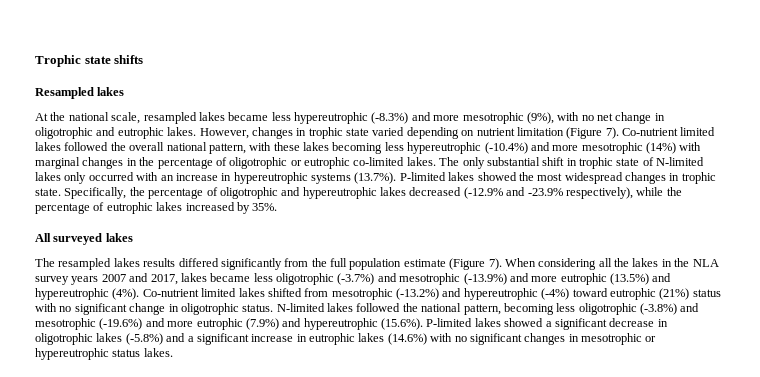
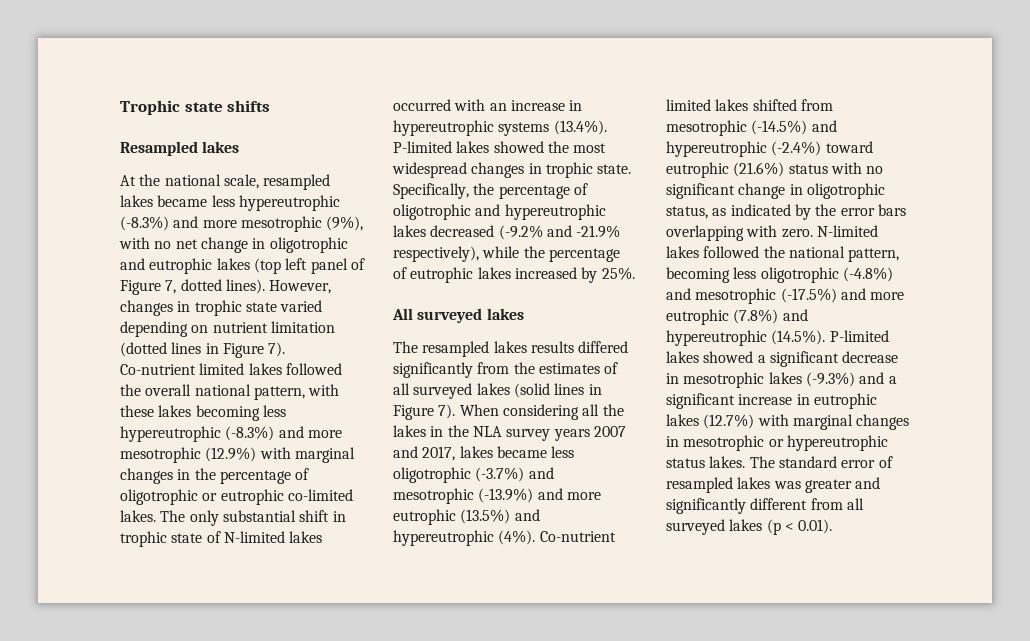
- At the national scale, resampled lakes became less hypereutrophic (-8.3%) and more mesotrophic (9%), with no net change in oligotrophic and eutrophic lakes.
+ At the national scale, resampled lakes became less hypereutrophic (-8.3%) and more mesotrophic (9%), with no net change in oligotrophic and eutrophic lakes (top left panel of Figure 7, dotted lines).
- However, changes in trophic state varied depending on nutrient limitation (Figure 7).
+ However, changes in trophic state varied depending on nutrient limitation (dotted lines in Figure 7).
- Co-nutrient limited lakes followed the overall national pattern, with these lakes becoming less hypereutrophic (-10.4%) and more mesotrophic (14%) with marginal changes in the percentage of oligotrophic or eutrophic co-limited lakes.
+ Co-nutrient limited lakes followed the overall national pattern, with these lakes becoming less hypereutrophic (-8.3%) and more mesotrophic (12.9%) with marginal changes in the percentage of oligotrophic or eutrophic co-limited lakes.
- The only substantial shift in trophic state of N-limited lakes only occurred with an increase in hypereutrophic systems (13.7%). P-limited lakes showed the most widespread changes in trophic state.
+ The only substantial shift in trophic state of N-limited lakes occurred with an increase in hypereutrophic systems (13.4%). P-limited lakes showed the most widespread changes in trophic state.
- Specifically, the percentage of oligotrophic and hypereutrophic lakes decreased (-12.9% and -23.9% respectively), while the percentage of eutrophic lakes increased by 35%.
+ Specifically, the percentage of oligotrophic and hypereutrophic lakes decreased (-9.2% and -21.9% respectively), while the percentage of eutrophic lakes increased by 25%.
- The resampled lakes results differed significantly from the full population estimate (Figure 7).
+ The resampled lakes results differed significantly from the estimates of all surveyed lakes (solid lines in Figure 7).
- Co-nutrient limited lakes shifted from mesotrophic (-13.2%) and hypereutrophic (-4%) toward eutrophic (21%) status with no significant change in oligotrophic status.
+ Co-nutrient limited lakes shifted from mesotrophic (-14.5%) and hypereutrophic (-2.4%) toward eutrophic (21.6%) status with no significant change in oligotrophic status, as indicated by the error bars overlapping with zero.
- N-limited lakes followed the national pattern, becoming less oligotrophic (-3.8%) and mesotrophic (-19.6%) and more eutrophic (7.9%) and hypereutrophic (15.6%). P-limited lakes showed a significant decrease in oligotrophic lakes (-5.8%) and a significant increase in eutrophic lakes (14.6%) with no significant changes in mesotrophic or hypereutrophic status lakes.
+ N-limited lakes followed the national pattern, becoming less oligotrophic (-4.8%) and mesotrophic (-17.5%) and more eutrophic (7.8%) and hypereutrophic (14.5%). P-limited lakes showed a significant decrease in mesotrophic lakes (-9.3%) and a significant increase in eutrophic lakes (12.7%) with marginal changes in mesotrophic or hypereutrophic status lakes.
+ The standard error of resampled lakes was greater and significantly different from all surveyed lakes (p < 0.01).

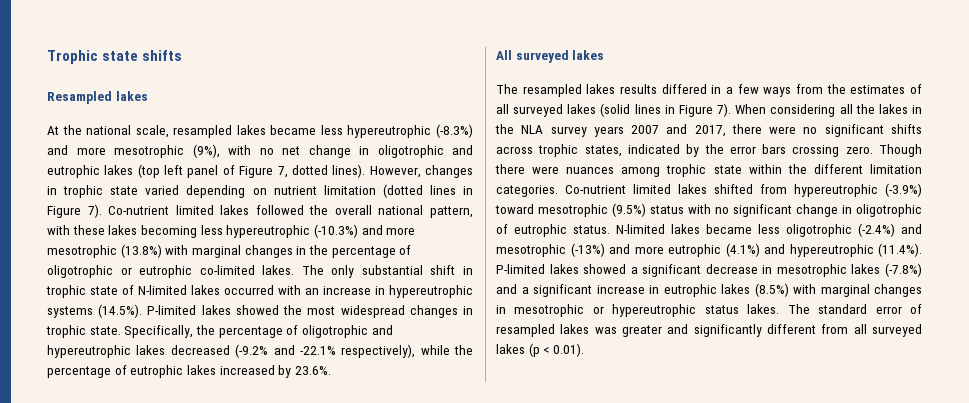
- Co-nutrient limited lakes followed the overall national pattern, with these lakes becoming less hypereutrophic (-8.3%) and more mesotrophic (12.9%) with marginal changes in the percentage of oligotrophic or eutrophic co-limited lakes.
+ Co-nutrient limited lakes followed the overall national pattern, with these lakes becoming less hypereutrophic (-10.3%) and more mesotrophic (13.8%) with marginal changes in the percentage of oligotrophic or eutrophic co-limited lakes.
- The only substantial shift in trophic state of N-limited lakes occurred with an increase in hypereutrophic systems (13.4%). P-limited lakes showed the most widespread changes in trophic state.
+ The only substantial shift in trophic state of N-limited lakes occurred with an increase in hypereutrophic systems (14.5%). P-limited lakes showed the most widespread changes in trophic state.
- Specifically, the percentage of oligotrophic and hypereutrophic lakes decreased (-9.2% and -21.9% respectively), while the percentage of eutrophic lakes increased by 25%.
+ Specifically, the percentage of oligotrophic and hypereutrophic lakes decreased (-9.2% and -22.1% respectively), while the percentage of eutrophic lakes increased by 23.6%.
- The resampled lakes results differed significantly from the estimates of all surveyed lakes (solid lines in Figure 7).
+ The resampled lakes results differed in a few ways from the estimates of all surveyed lakes (solid lines in Figure 7).
- When considering all the lakes in the NLA survey years 2007 and 2017, lakes became less oligotrophic (-3.7%) and mesotrophic (-13.9%) and more eutrophic (13.5%) and hypereutrophic (4%).
+ When considering all the lakes in the NLA survey years 2007 and 2017, there were no significant shifts across trophic states, indicated by the error bars crossing zero. Though there were nuances among trophic state within the different limitation categories.
- Co-nutrient limited lakes shifted from mesotrophic (-14.5%) and hypereutrophic (-2.4%) toward eutrophic (21.6%) status with no significant change in oligotrophic status, as indicated by the error bars overlapping with zero. N-limited lakes followed the national pattern, becoming less oligotrophic (-4.8%) and mesotrophic (-17.5%) and more eutrophic (7.8%) and hypereutrophic (14.5%). P-limited lakes showed a significant decrease in mesotrophic lakes (-9.3%) and a significant increase in eutrophic lakes (12.7%) with marginal changes in mesotrophic or hypereutrophic status lakes.
+ Co-nutrient limited lakes shifted from hypereutrophic (-3.9%) toward mesotrophic (9.5%) status with no significant change in oligotrophic of eutrophic status. N-limited lakes became less oligotrophic (-2.4%) and mesotrophic (-13%) and more eutrophic (4.1%) and hypereutrophic (11.4%). P-limited lakes showed a significant decrease in mesotrophic lakes (-7.8%) and a significant increase in eutrophic lakes (8.5%) with marginal changes in mesotrophic or hypereutrophic status lakes.

